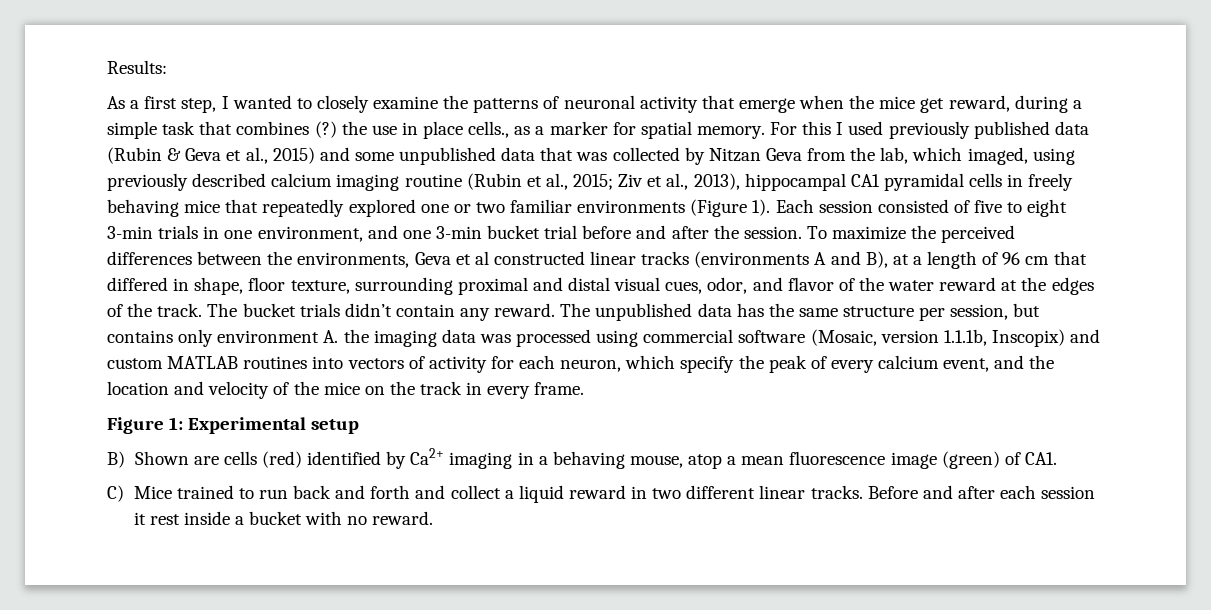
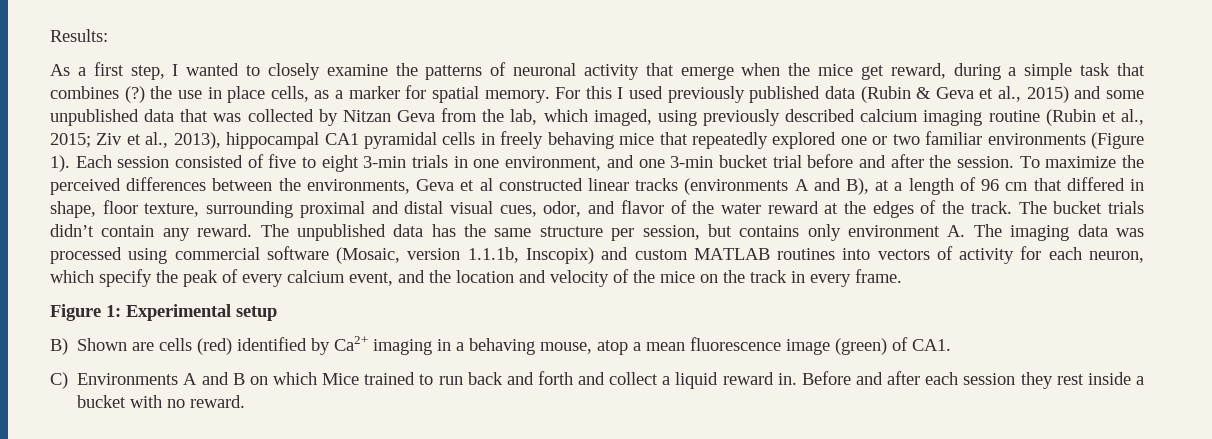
- As a first step, I wanted to closely examine the patterns of neuronal activity that emerge when the mice get reward, during a simple task that combines (?) the use in place cells., as a marker for spatial memory.
+ As a first step, I wanted to closely examine the patterns of neuronal activity that emerge when the mice get reward, during a simple task that combines (?) the use in place cells, as a marker for spatial memory.
- The unpublished data has the same structure per session, but contains only environment A. the imaging data was processed using commercial software (Mosaic, version 1.1.1b, Inscopix) and custom MATLAB routines into vectors of activity for each neuron, which specify the peak of every calcium event, and the location and velocity of the mice on the track in every frame.
+ The unpublished data has the same structure per session, but contains only environment A. The imaging data was processed using commercial software (Mosaic, version 1.1.1b, Inscopix) and custom MATLAB routines into vectors of activity for each neuron, which specify the peak of every calcium event, and the location and velocity of the mice on the track in every frame.
- C) Mice trained to run back and forth and collect a liquid reward in two different linear tracks.
+ C) Environments A and B on which Mice trained to run back and forth and collect a liquid reward in.
- Before and after each session it rest inside a bucket with no reward.
+ Before and after each session they rest inside a bucket with no reward.

